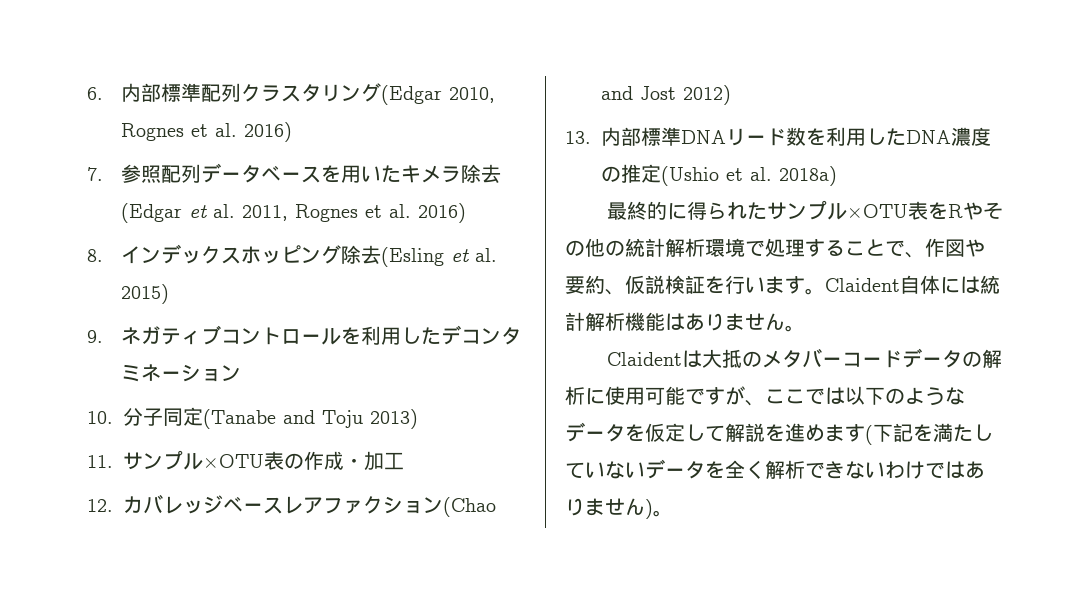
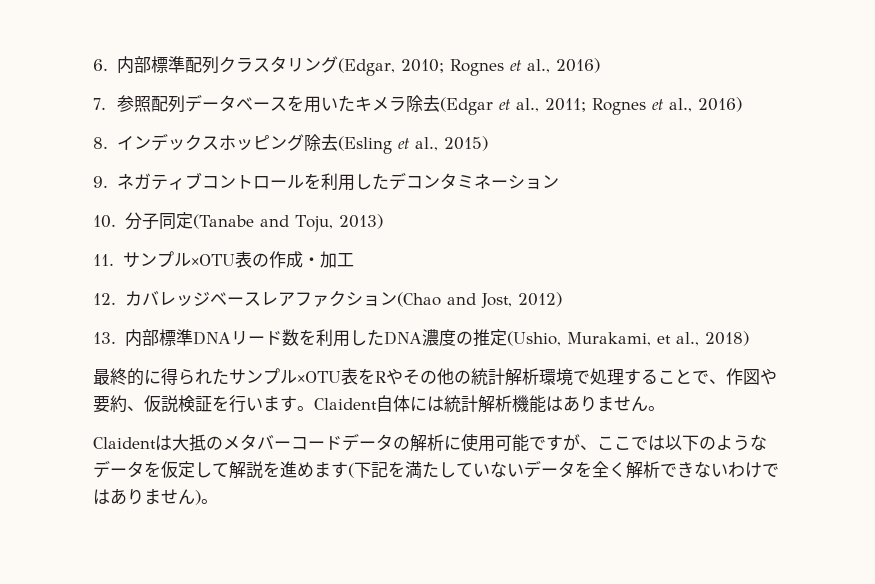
- 6.内部標準配列クラスタリング(Edgar 2010, Rognes et al. 2016)
+ 6.内部標準配列クラスタリング(Edgar, 2010; Rognes et al., 2016)
- 7.参照配列データベースを用いたキメラ除去(Edgar et al. 2011, Rognes et al. 2016)
+ 7.参照配列データベースを用いたキメラ除去(Edgar et al., 2011; Rognes et al., 2016)
- 8.インデックスホッピング除去(Esling et al. 2015)
+ 8.インデックスホッピング除去(Esling et al., 2015)
- 10.分子同定(Tanabe and Toju 2013)
+ 10.分子同定(Tanabe and Toju, 2013)
- 12.カバレッジベースレアファクション(Chao and Jost 2012)
+ 12.カバレッジベースレアファクション(Chao and Jost, 2012)
- 13.内部標準DNAリード数を利用したDNA濃度の推定(Ushio et al. 2018a)
+ 13.内部標準DNAリード数を利用したDNA濃度の推定(Ushio, Murakami, et al., 2018)

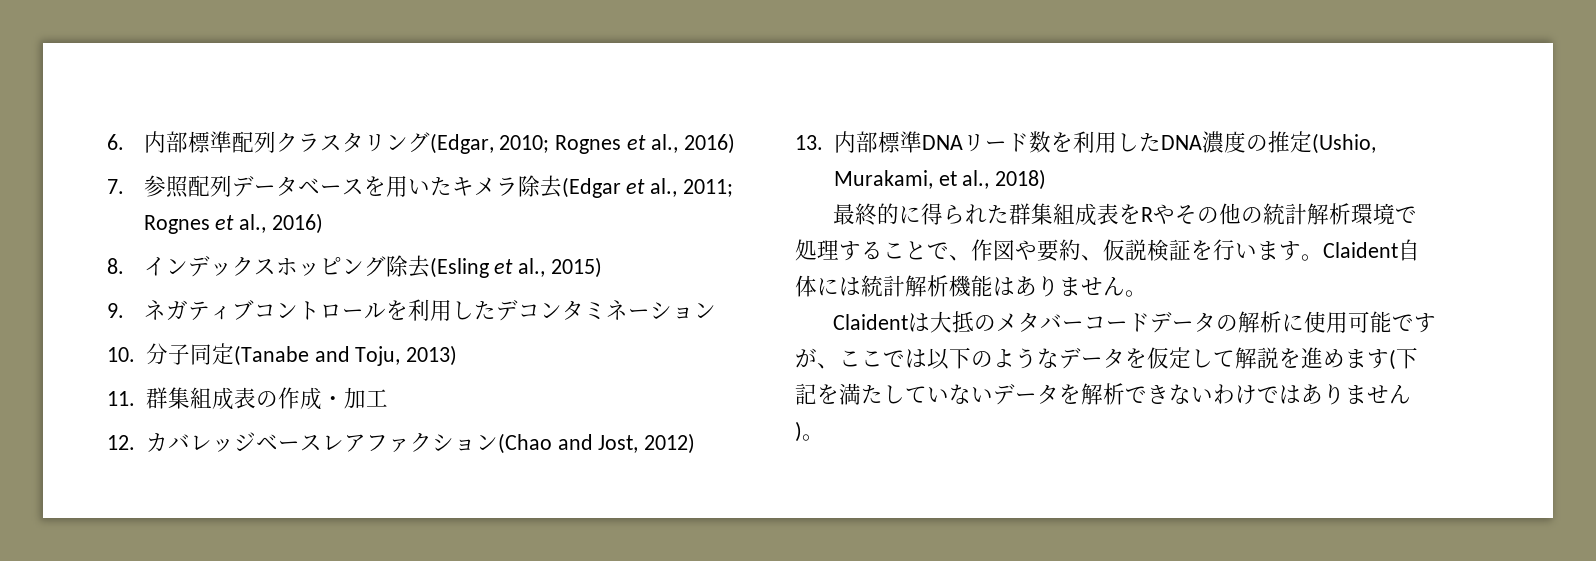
- 11.サンプル×OTU表の作成・加工
+ 11.群集組成表の作成・加工
- 最終的に得られたサンプル×OTU表をRやその他の統計解析環境で処理することで、作図や要約、仮説検証を行います。
+ 最終的に得られた群集組成表をRやその他の統計解析環境で処理することで、作図や要約、仮説検証を行います。
- Claidentは大抵のメタバーコードデータの解析に使用可能ですが、ここでは以下のようなデータを仮定して解説を進めます(下記を満たしていないデータを全く解析できないわけではありません)。
+ Claidentは大抵のメタバーコードデータの解析に使用可能ですが、ここでは以下のようなデータを仮定して解説を進めます(下記を満たしていないデータを解析できないわけではありません)。

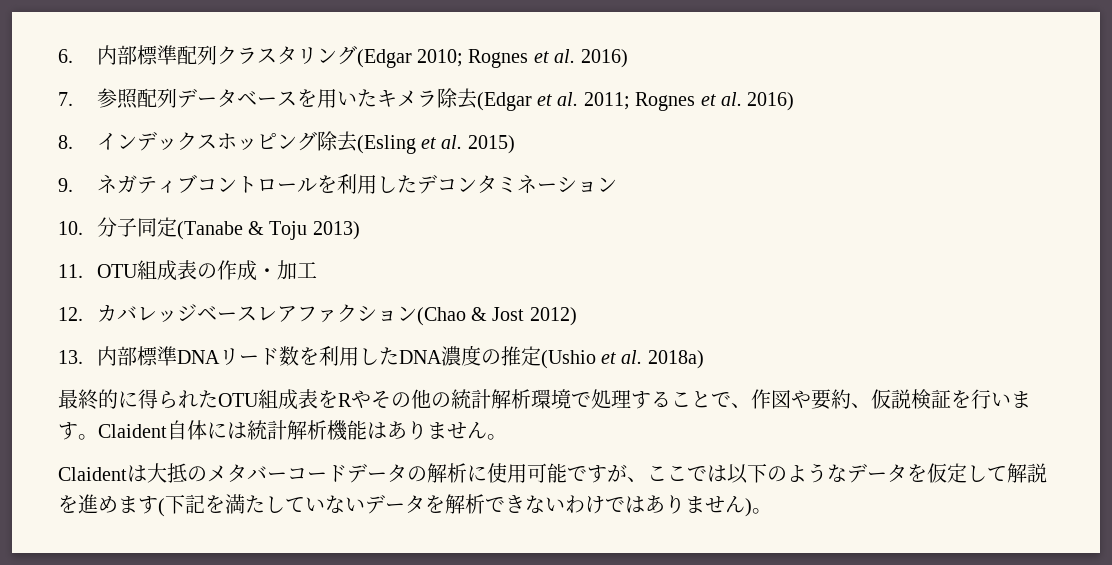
- 6.内部標準配列クラスタリング(Edgar, 2010; Rognes et al., 2016)
+ 6.内部標準配列クラスタリング(Edgar 2010; Rognes et al. 2016)
- 7.参照配列データベースを用いたキメラ除去(Edgar et al., 2011; Rognes et al., 2016)
+ 7.参照配列データベースを用いたキメラ除去(Edgar et al. 2011; Rognes et al. 2016)
- 8.インデックスホッピング除去(Esling et al., 2015)
+ 8.インデックスホッピング除去(Esling et al. 2015)
- 10.分子同定(Tanabe and Toju, 2013)
+ 10.分子同定(Tanabe & Toju 2013)
- 11.群集組成表の作成・加工
+ 11. OTU組成表の作成・加工
- 12.カバレッジベースレアファクション(Chao and Jost, 2012)
+ 12.カバレッジベースレアファクション(Chao & Jost 2012)
- 13.内部標準DNAリード数を利用したDNA濃度の推定(Ushio, Murakami, et al., 2018)
+ 13.内部標準DNAリード数を利用したDNA濃度の推定(Ushio et al. 2018a)
- 最終的に得られた群集組成表をRやその他の統計解析環境で処理することで、作図や要約、仮説検証を行います。
+ 最終的に得られたOTU組成表をRやその他の統計解析環境で処理することで、作図や要約、仮説検証を行います。

